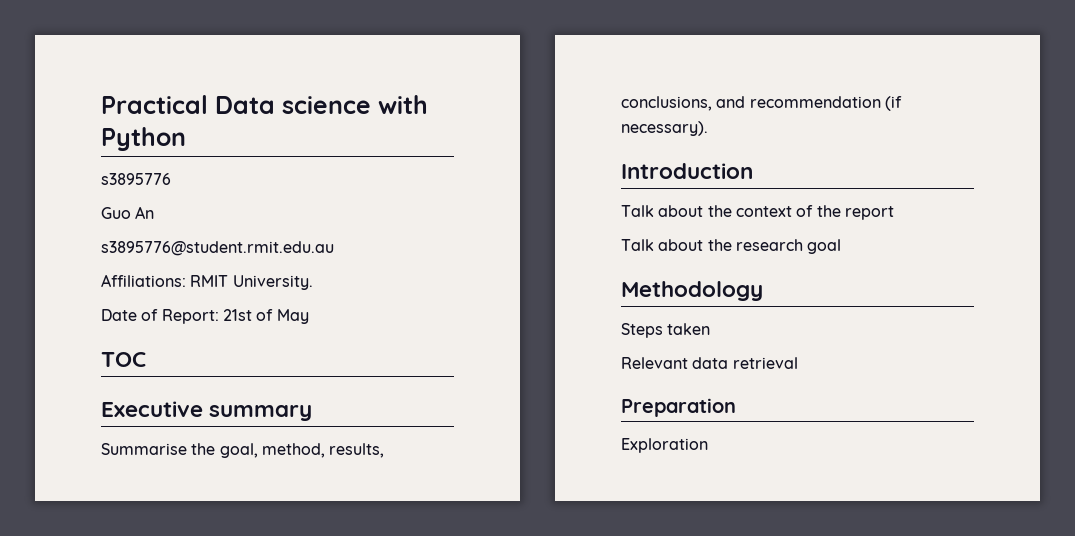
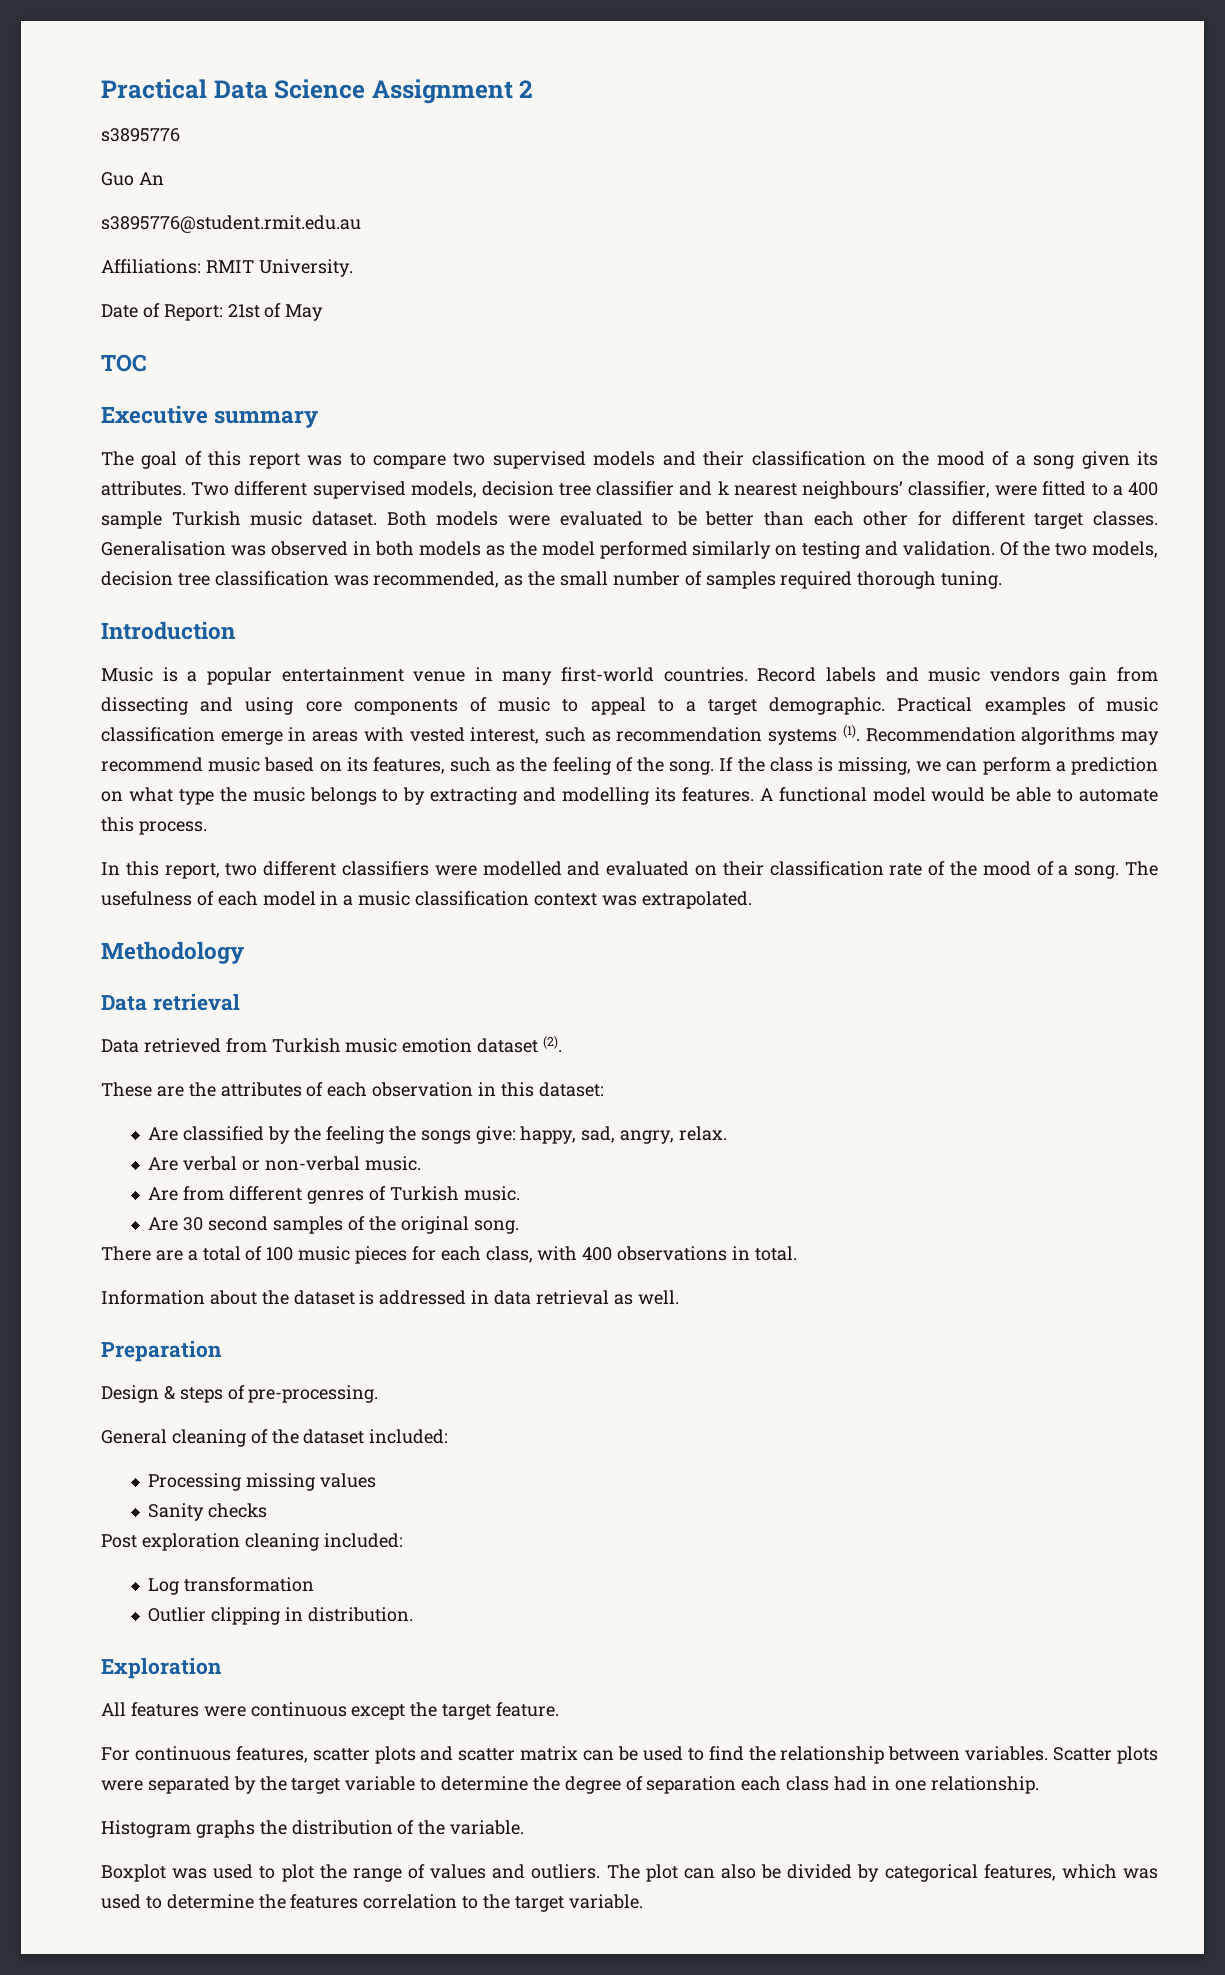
- Practical Data science with Python
+ Practical Data Science Assignment 2
- Summarise the goal, method, results, conclusions, and recommendation (if necessary).
+ The goal of this report was to compare two supervised models and their classification on the mood of a song given its attributes. Two different supervised models, decision tree classifier and k nearest neighbours’ classifier, were fitted to a 400 sample Turkish music dataset. Both models were evaluated to be better than each other for different target classes. Generalisation was observed in both models as the model performed similarly on testing and validation. Of the two models, decision tree classification was recommended, as the small number of samples required thorough tuning.
  Introduction
- Talk about the context of the report
- Talk about the research goal
+ Music is a popular entertainment venue in many first-world countries. Record labels and music vendors gain from dissecting and using core components of music to appeal to a target demographic. Practical examples of music classification emerge in areas with vested interest, such as recommendation systems (1). Recommendation algorithms may recommend music based on its features, such as the feeling of the song. If the class is missing, we can perform a prediction on what type the music belongs to by extracting and modelling its features. A functional model would be able to automate this process.
+ In this report, two different classifiers were modelled and evaluated on their classification rate of the mood of a song. The usefulness of each model in a music classification context was extrapolated.
  Methodology
- Steps taken
- Relevant data retrieval
+ Data retrieval
+ Data retrieved from Turkish music emotion dataset (2).
+ These are the attributes of each observation in this dataset:
+ Are classified by the feeling the songs give: happy, sad, angry, relax.
+ Are verbal or non-verbal music.
+ Are from different genres of Turkish music.
+ Are 30 second samples of the original song.
+ There are a total of 100 music pieces for each class, with 400 observations in total.
+ Information about the dataset is addressed in data retrieval as well.
+ Design & steps of pre-processing.
+ General cleaning of the dataset included:
+ Processing missing values
+ Sanity checks
+ Post exploration cleaning included:
+ Log transformation
+ Outlier clipping in distribution.
  Exploration
+ All features were continuous except the target feature.
+ For continuous features, scatter plots and scatter matrix can be used to find the relationship between variables. Scatter plots were separated by the target variable to determine the degree of separation each class had in one relationship.
+ Histogram graphs the distribution of the variable.
+ Boxplot was used to plot the range of values and outliers. The plot can also be divided by categorical features, which was used to determine the features correlation to the target variable.

